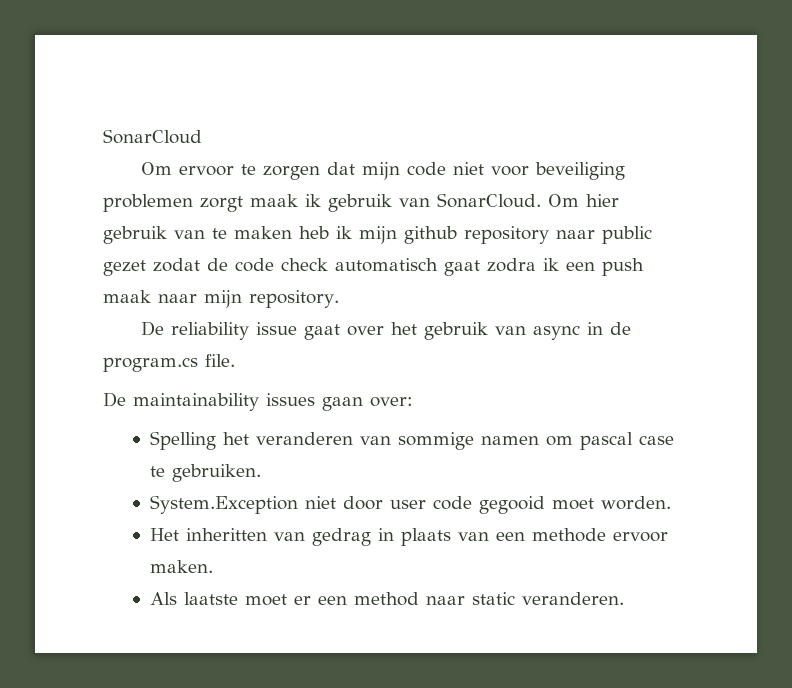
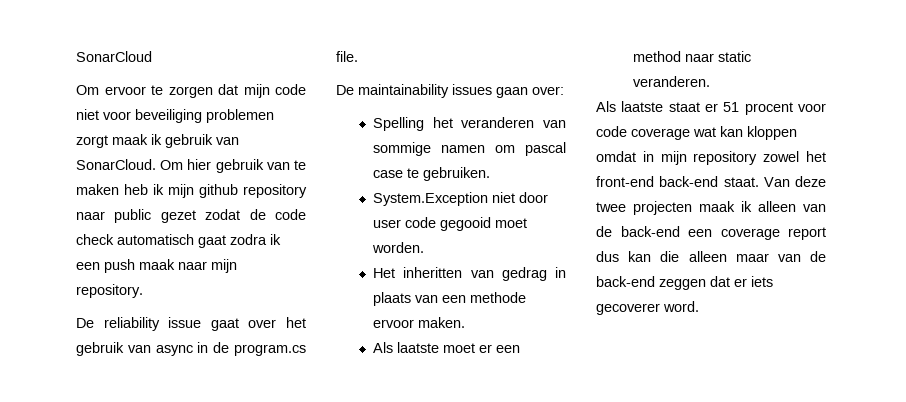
+ Als laatste staat er 51 procent voor code coverage wat kan kloppen omdat in mijn repository zowel het front-end back-end staat. Van deze twee projecten maak ik alleen van de back-end een coverage report dus kan die alleen maar van de back-end zeggen dat er iets gecoverer word.

